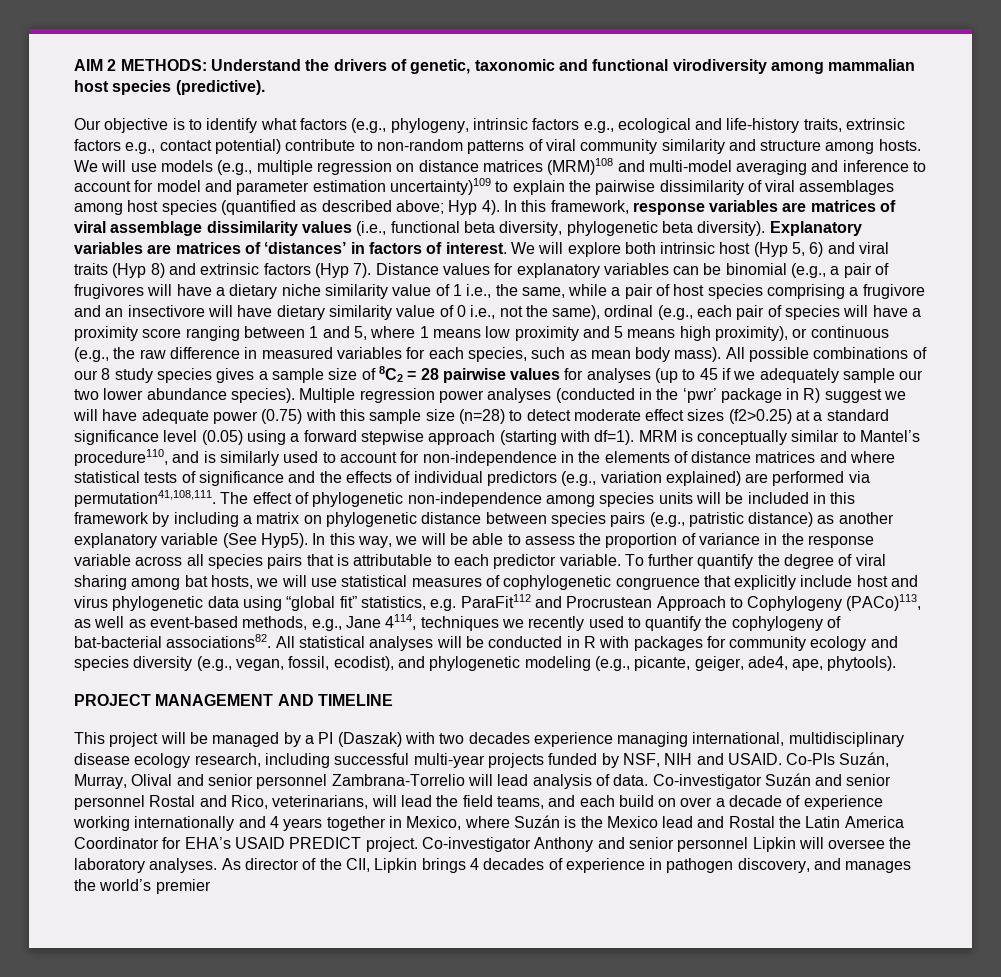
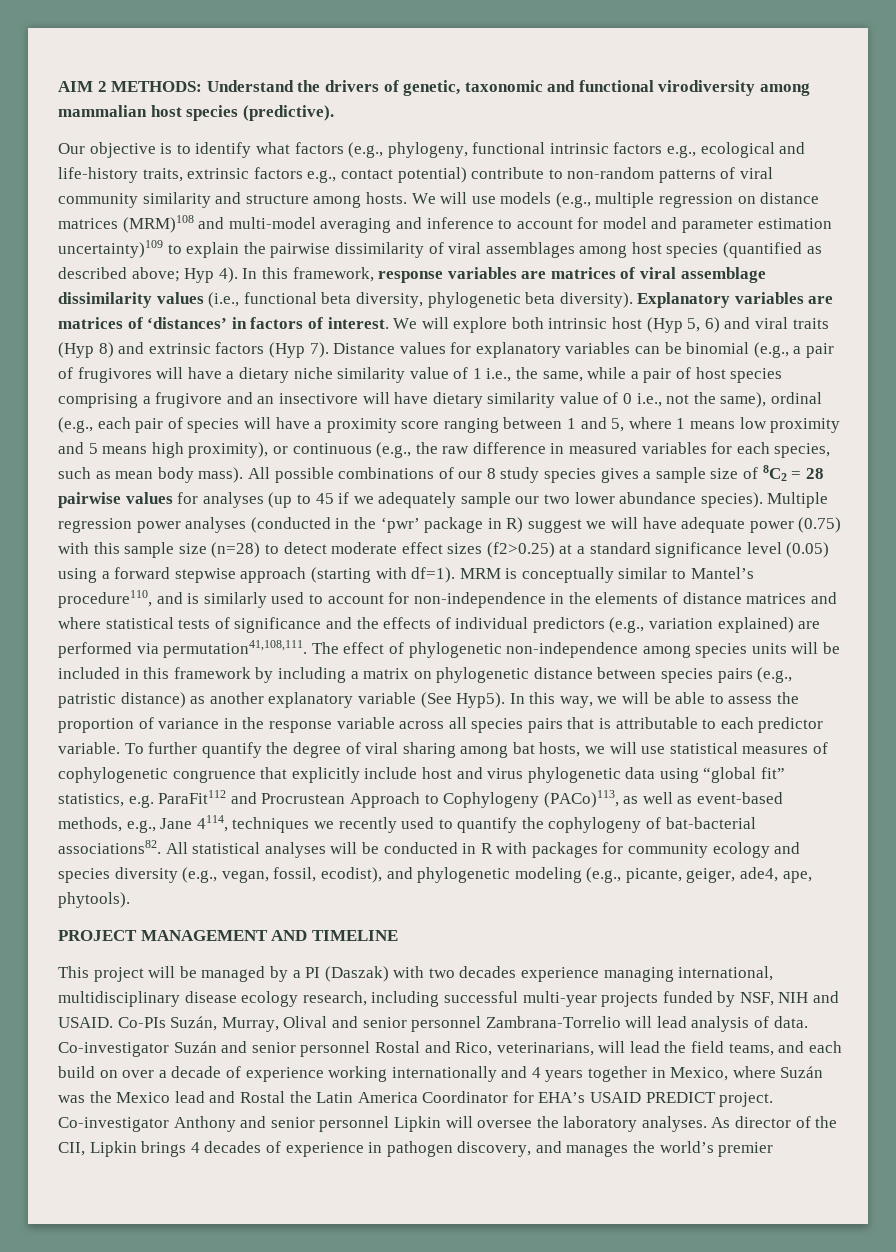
- Our objective is to identify what factors (e.g., phylogeny, intrinsic factors e.g., ecological and life-history traits, extrinsic factors e.g., contact potential) contribute to non-random patterns of viral community similarity and structure among hosts.
+ Our objective is to identify what factors (e.g., phylogeny, functional intrinsic factors e.g., ecological and life-history traits, extrinsic factors e.g., contact potential) contribute to non-random patterns of viral community similarity and structure among hosts.
- Co-investigator Suzán and senior personnel Rostal and Rico, veterinarians, will lead the field teams, and each build on over a decade of experience working internationally and 4 years together in Mexico, where Suzán is the Mexico lead and Rostal the Latin America Coordinator for EHA’s USAID PREDICT project.
+ Co-investigator Suzán and senior personnel Rostal and Rico, veterinarians, will lead the field teams, and each build on over a decade of experience working internationally and 4 years together in Mexico, where Suzán was the Mexico lead and Rostal the Latin America Coordinator for EHA’s USAID PREDICT project.

